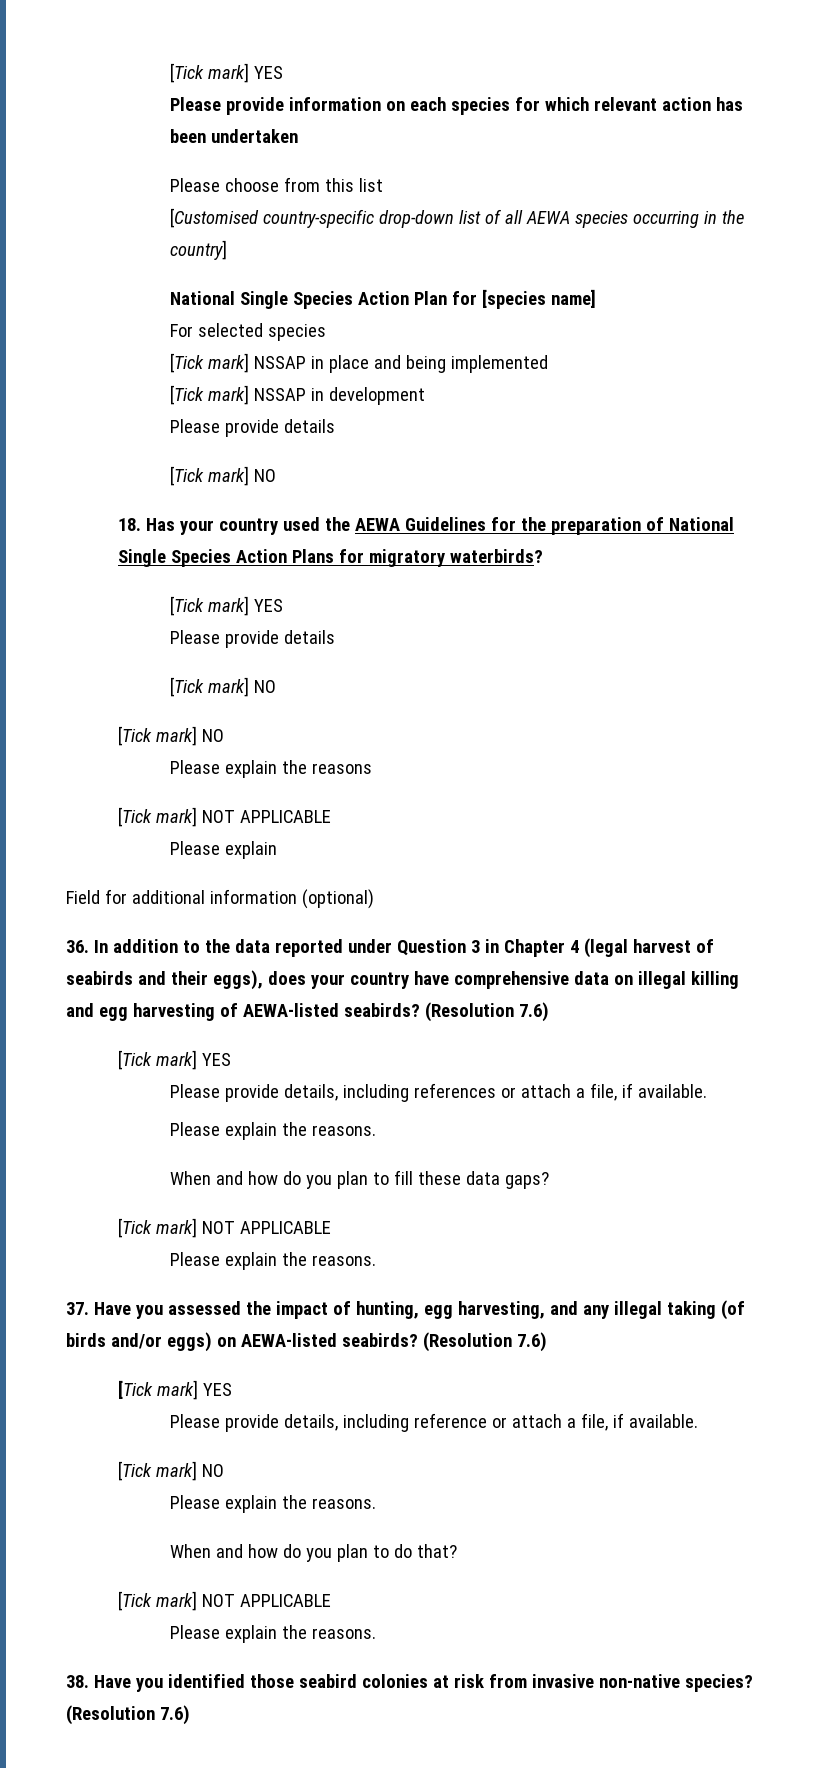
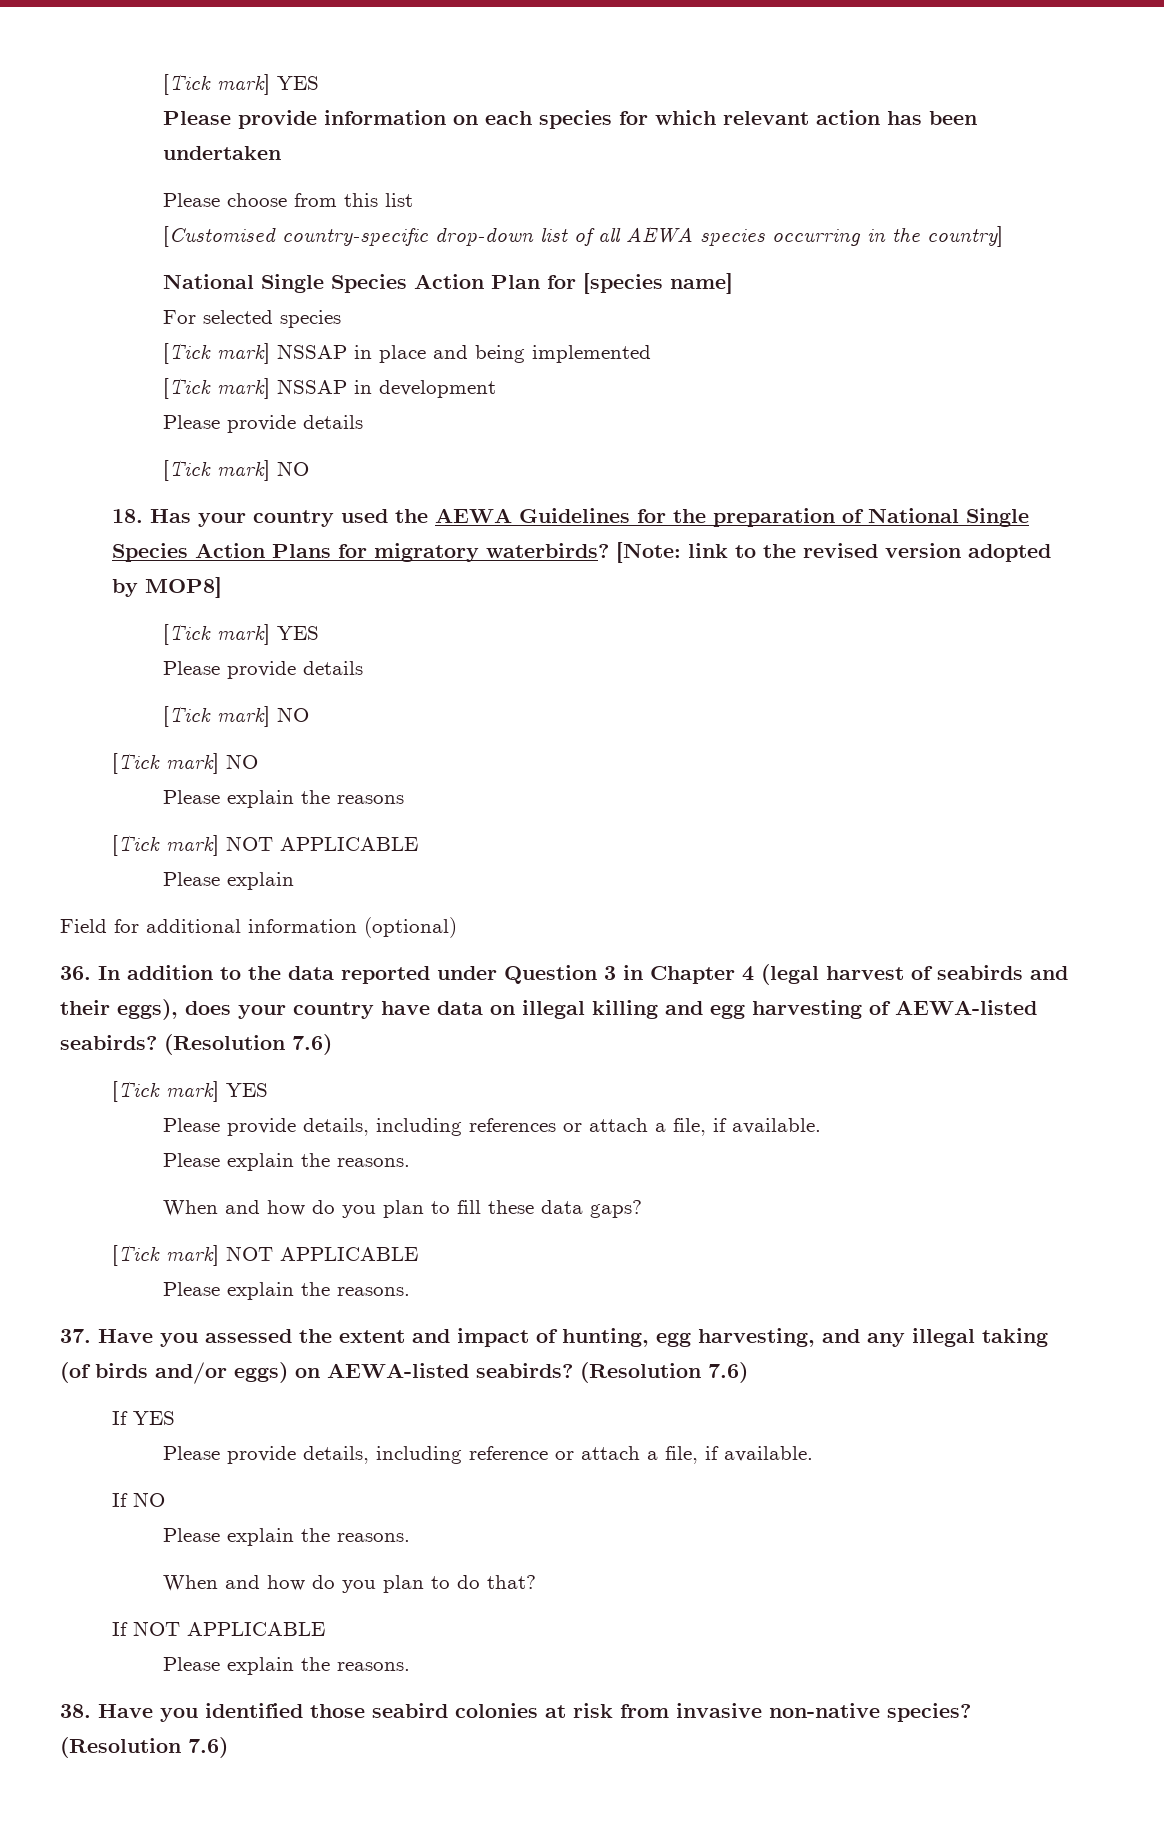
+ [Note: link to the revised version adopted by MOP8]
- 36. In addition to the data reported under Question 3 in Chapter 4 (legal harvest of seabirds and their eggs), does your country have comprehensive data on illegal killing and egg harvesting of AEWA-listed seabirds?
+ 36. In addition to the data reported under Question 3 in Chapter 4 (legal harvest of seabirds and their eggs), does your country have data on illegal killing and egg harvesting of AEWA-listed seabirds?
- 37. Have you assessed the impact of hunting, egg harvesting, and any illegal taking (of birds and/or eggs) on AEWA-listed seabirds? (Resolution 7.6)
- [Tick mark] YES
+ 37. Have you assessed the extent and impact of hunting, egg harvesting, and any illegal taking (of birds and/or eggs) on AEWA-listed seabirds? (Resolution 7.6)
+ If YES
  Please provide details, including reference or attach a file, if available.
- [Tick mark] NO
+ If NO
  When and how do you plan to do that?
- [Tick mark] NOT APPLICABLE
+ If NOT APPLICABLE

